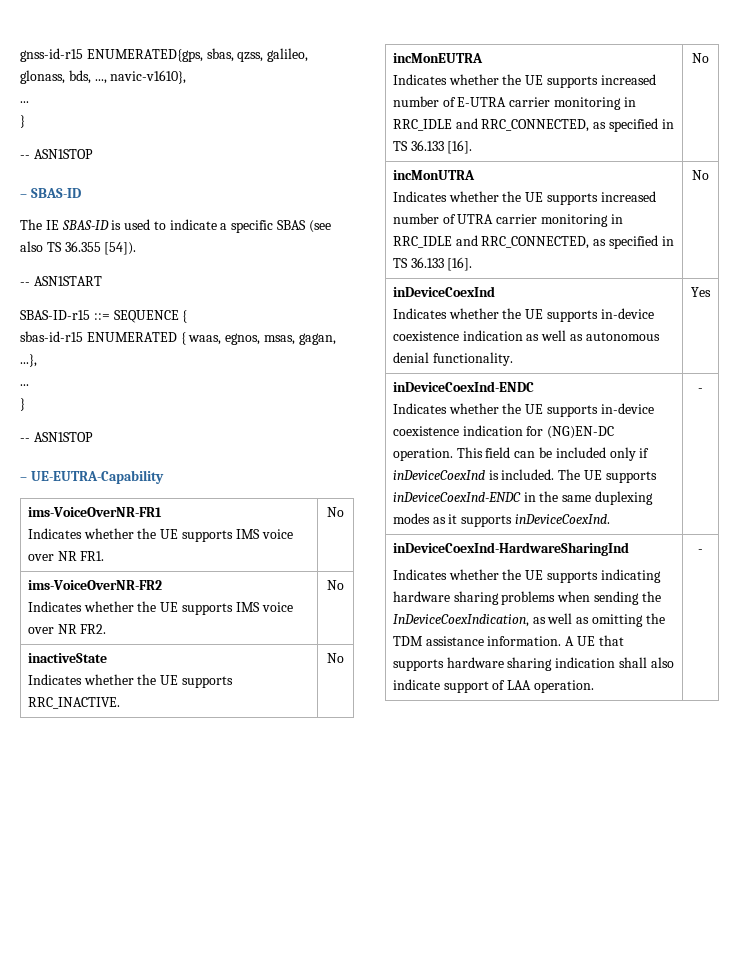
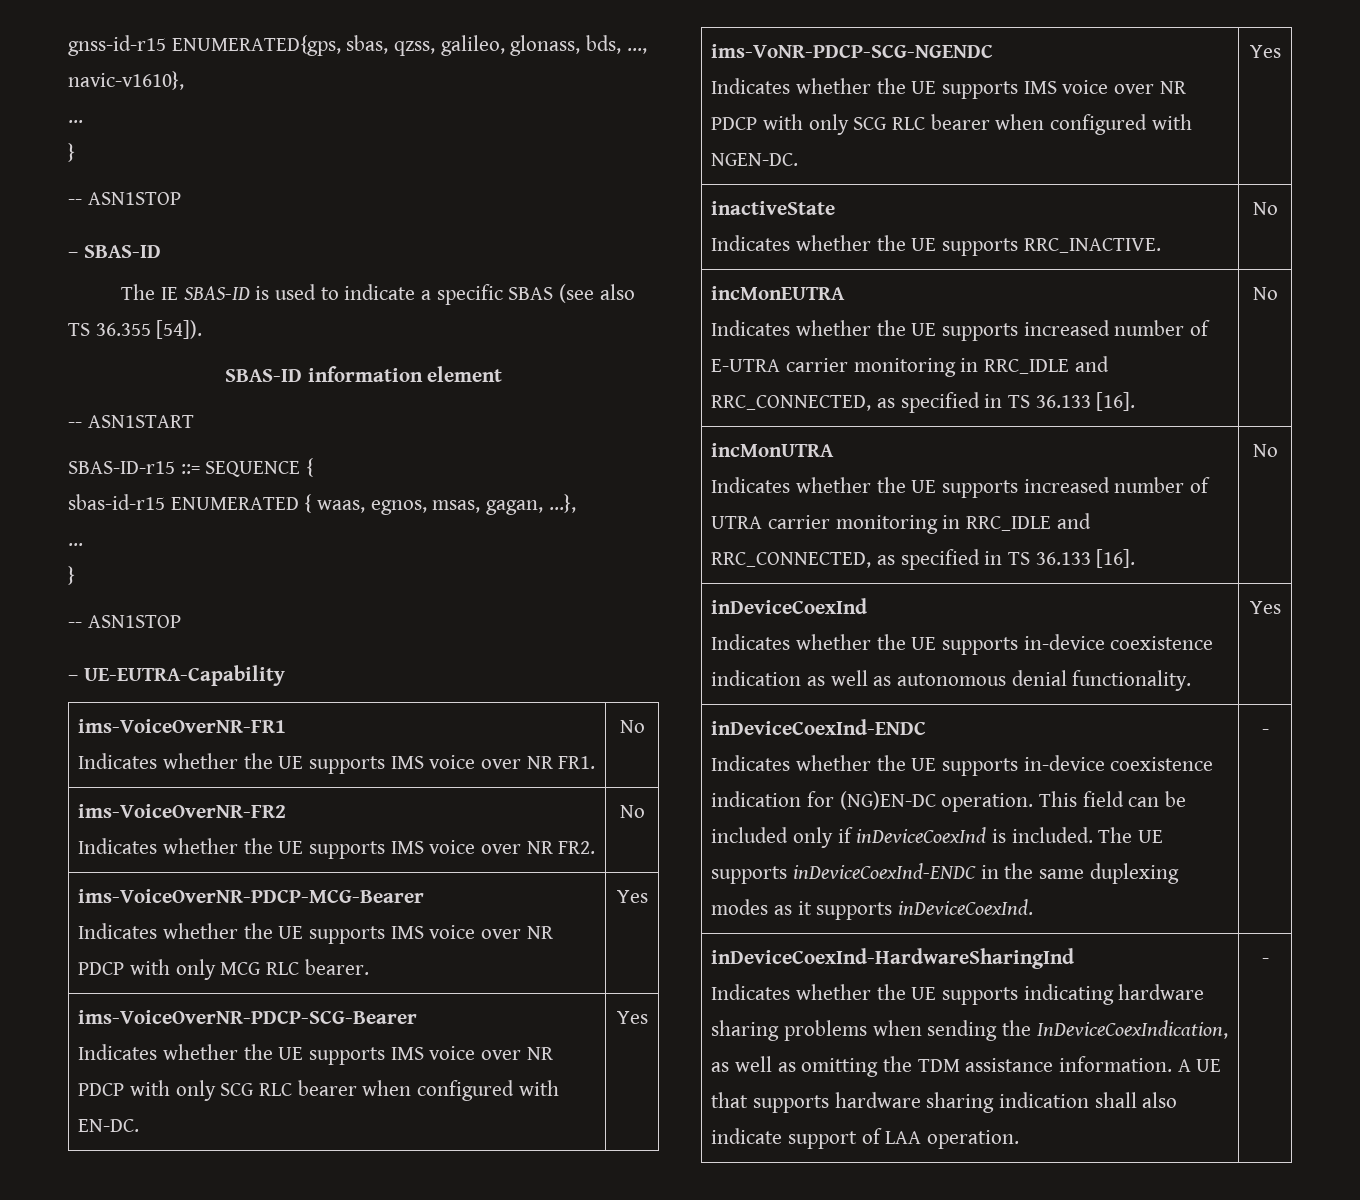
+ SBAS-ID information element
+ ims-VoiceOverNR-PDCP-MCG-Bearer
+ Indicates whether the UE supports IMS voice over NR PDCP with only MCG RLC bearer. | Yes
+ ims-VoiceOverNR-PDCP-SCG-Bearer
+ Indicates whether the UE supports IMS voice over NR PDCP with only SCG RLC bearer when configured with EN-DC. | Yes
+ ims-VoNR-PDCP-SCG-NGENDC
+ Indicates whether the UE supports IMS voice over NR PDCP with only SCG RLC bearer when configured with NGEN-DC. | Yes

